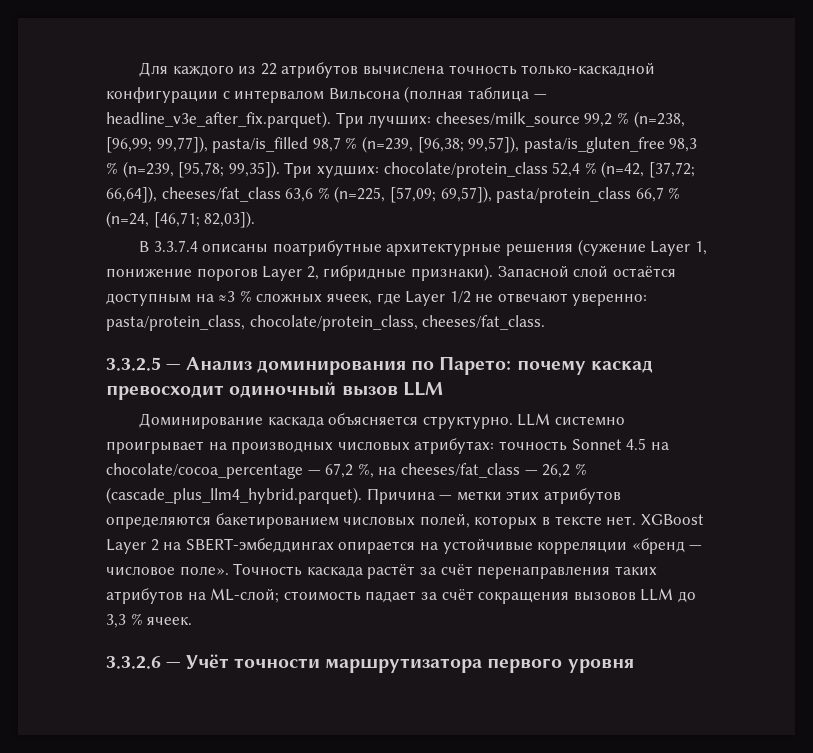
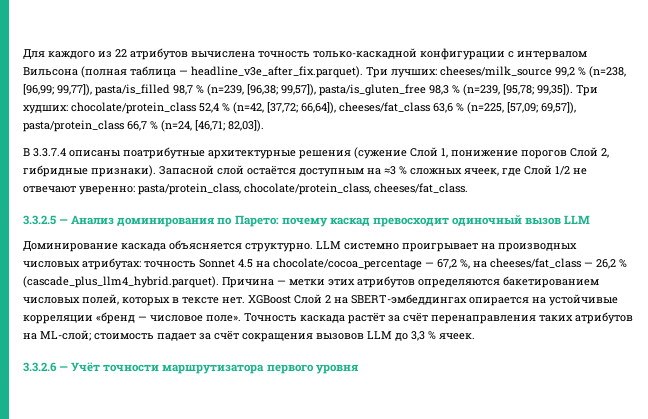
- В 3.3.7.4 описаны поатрибутные архитектурные решения (сужение Layer 1, понижение порогов Layer 2, гибридные признаки).
+ В 3.3.7.4 описаны поатрибутные архитектурные решения (сужение Слой 1, понижение порогов Слой 2, гибридные признаки).
- Запасной слой остаётся доступным на ≈3 % сложных ячеек, где Layer 1/2 не отвечают уверенно: pasta/protein_class, chocolate/protein_class, cheeses/fat_class.
+ Запасной слой остаётся доступным на ≈3 % сложных ячеек, где Слой 1/2 не отвечают уверенно: pasta/protein_class, chocolate/protein_class, cheeses/fat_class.
- XGBoost Layer 2 на SBERT-эмбеддингах опирается на устойчивые корреляции «бренд — числовое поле».
+ XGBoost Слой 2 на SBERT-эмбеддингах опирается на устойчивые корреляции «бренд — числовое поле».

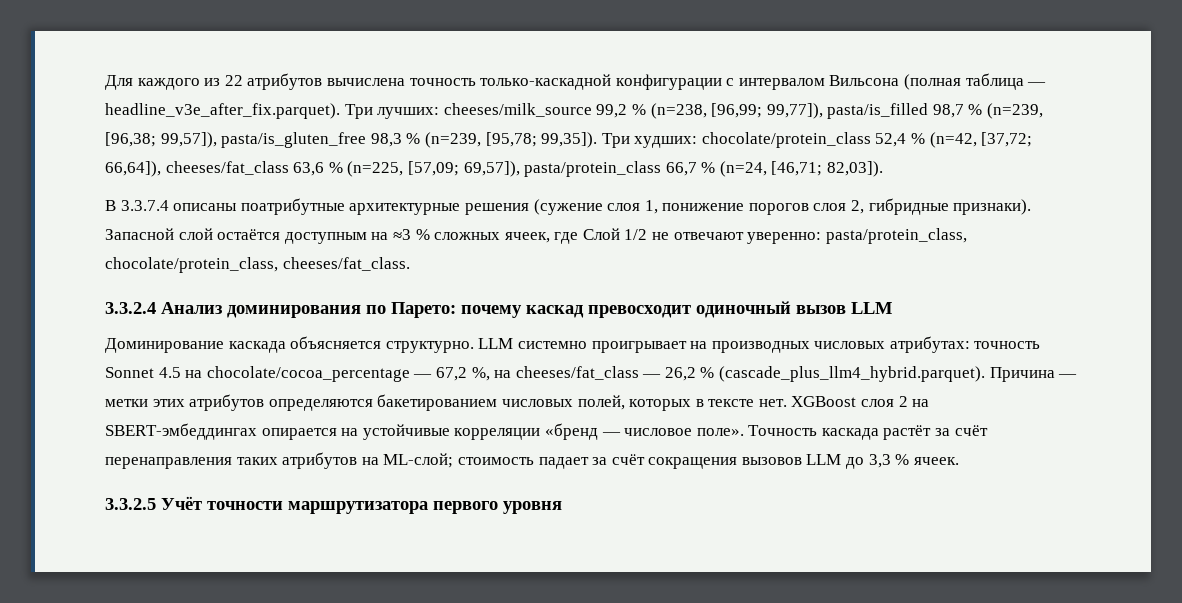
- В 3.3.7.4 описаны поатрибутные архитектурные решения (сужение Слой 1, понижение порогов Слой 2, гибридные признаки).
+ В 3.3.7.4 описаны поатрибутные архитектурные решения (сужение слоя 1, понижение порогов слоя 2, гибридные признаки).
- 3.3.2.5 — Анализ доминирования по Парето: почему каскад превосходит одиночный вызов LLM
+ 3.3.2.4 Анализ доминирования по Парето: почему каскад превосходит одиночный вызов LLM
- XGBoost Слой 2 на SBERT-эмбеддингах опирается на устойчивые корреляции «бренд — числовое поле».
+ XGBoost слоя 2 на SBERT-эмбеддингах опирается на устойчивые корреляции «бренд — числовое поле».
- 3.3.2.6 — Учёт точности маршрутизатора первого уровня
+ 3.3.2.5 Учёт точности маршрутизатора первого уровня

